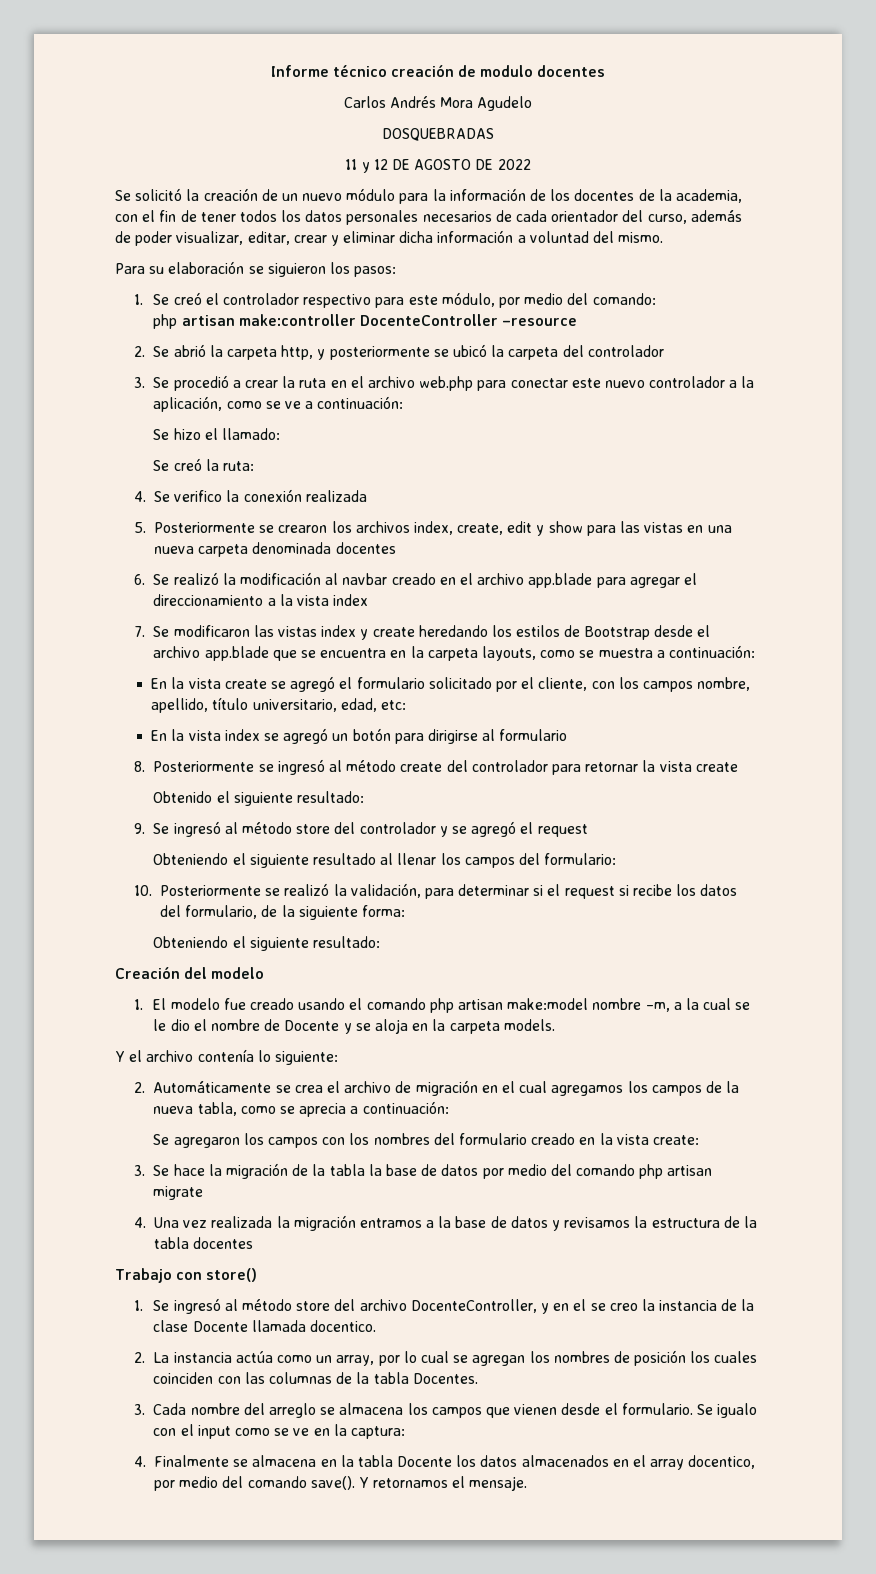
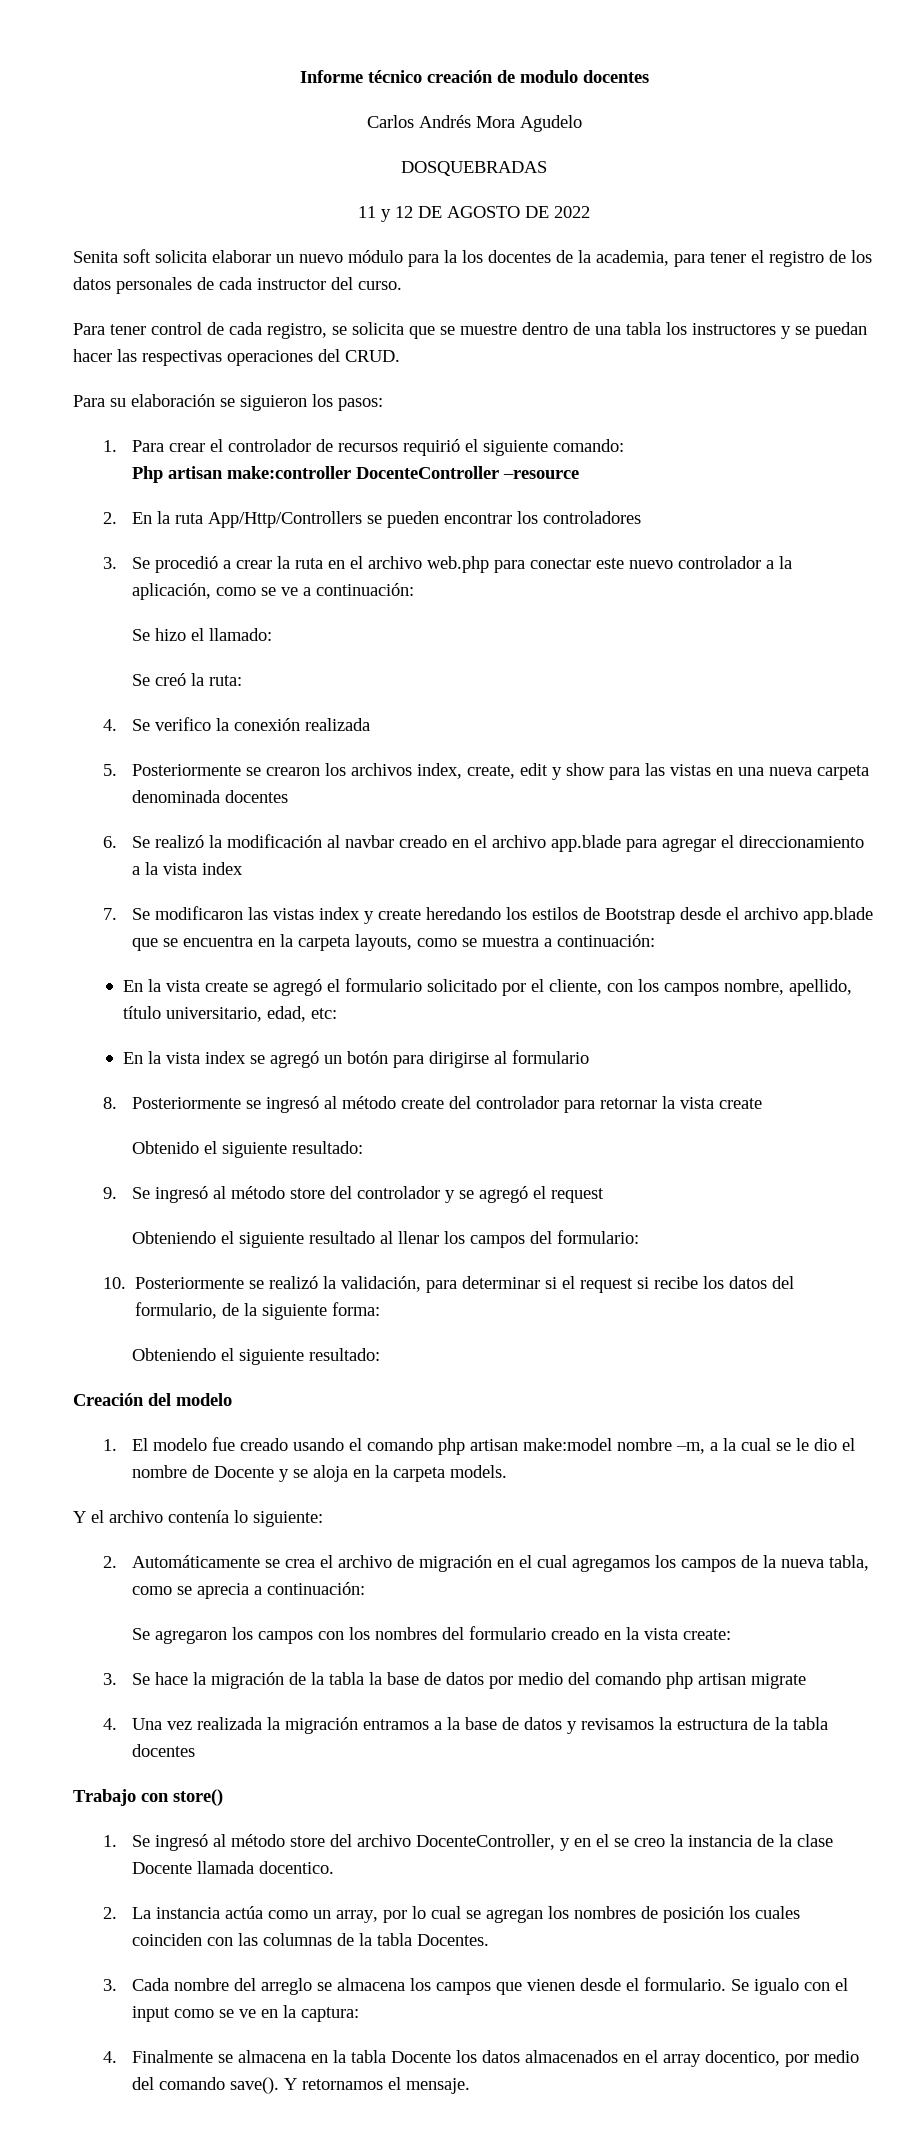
- Se solicitó la creación de un nuevo módulo para la información de los docentes de la academia, con el fin de tener todos los datos personales necesarios de cada orientador del curso, además de poder visualizar, editar, crear y eliminar dicha información a voluntad del mismo.
+ Senita soft solicita elaborar un nuevo módulo para la los docentes de la academia, para tener el registro de los datos personales de cada instructor del curso.
+ Para tener control de cada registro, se solicita que se muestre dentro de una tabla los instructores y se puedan hacer las respectivas operaciones del CRUD.
- 1. Se creó el controlador respectivo para este módulo, por medio del comando:
+ 1. Para crear el controlador de recursos requirió el siguiente comando:
- php artisan make:controller DocenteController –resource
+ Php artisan make:controller DocenteController –resource
- 2. Se abrió la carpeta http, y posteriormente se ubicó la carpeta del controlador
+ 2. En la ruta App/Http/Controllers se pueden encontrar los controladores

